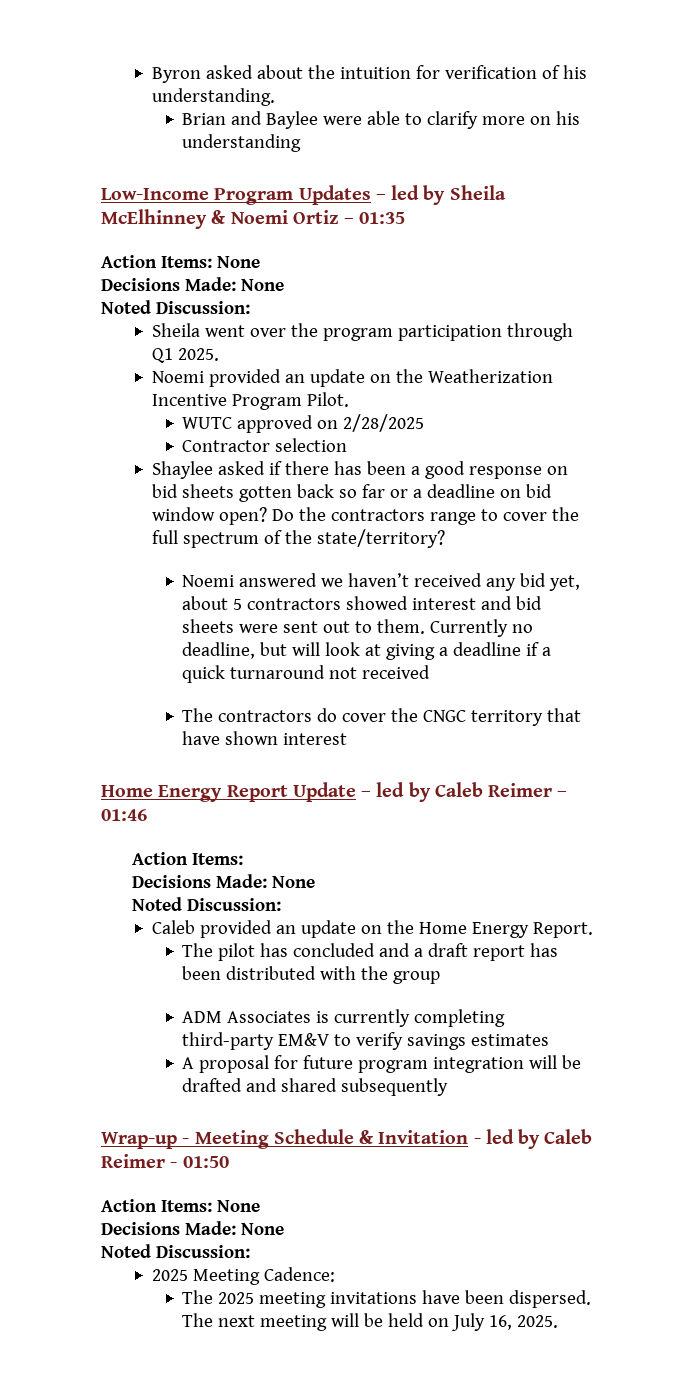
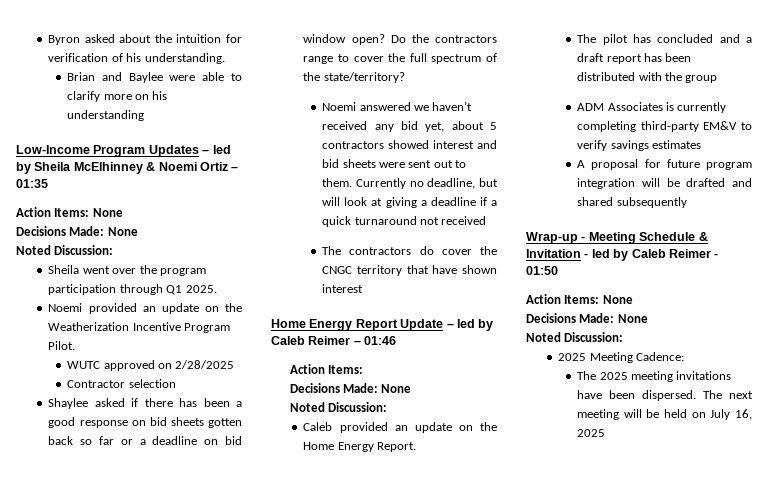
- The next meeting will be held on July 16, 2025.
+ The next meeting will be held on July 16, 2025

